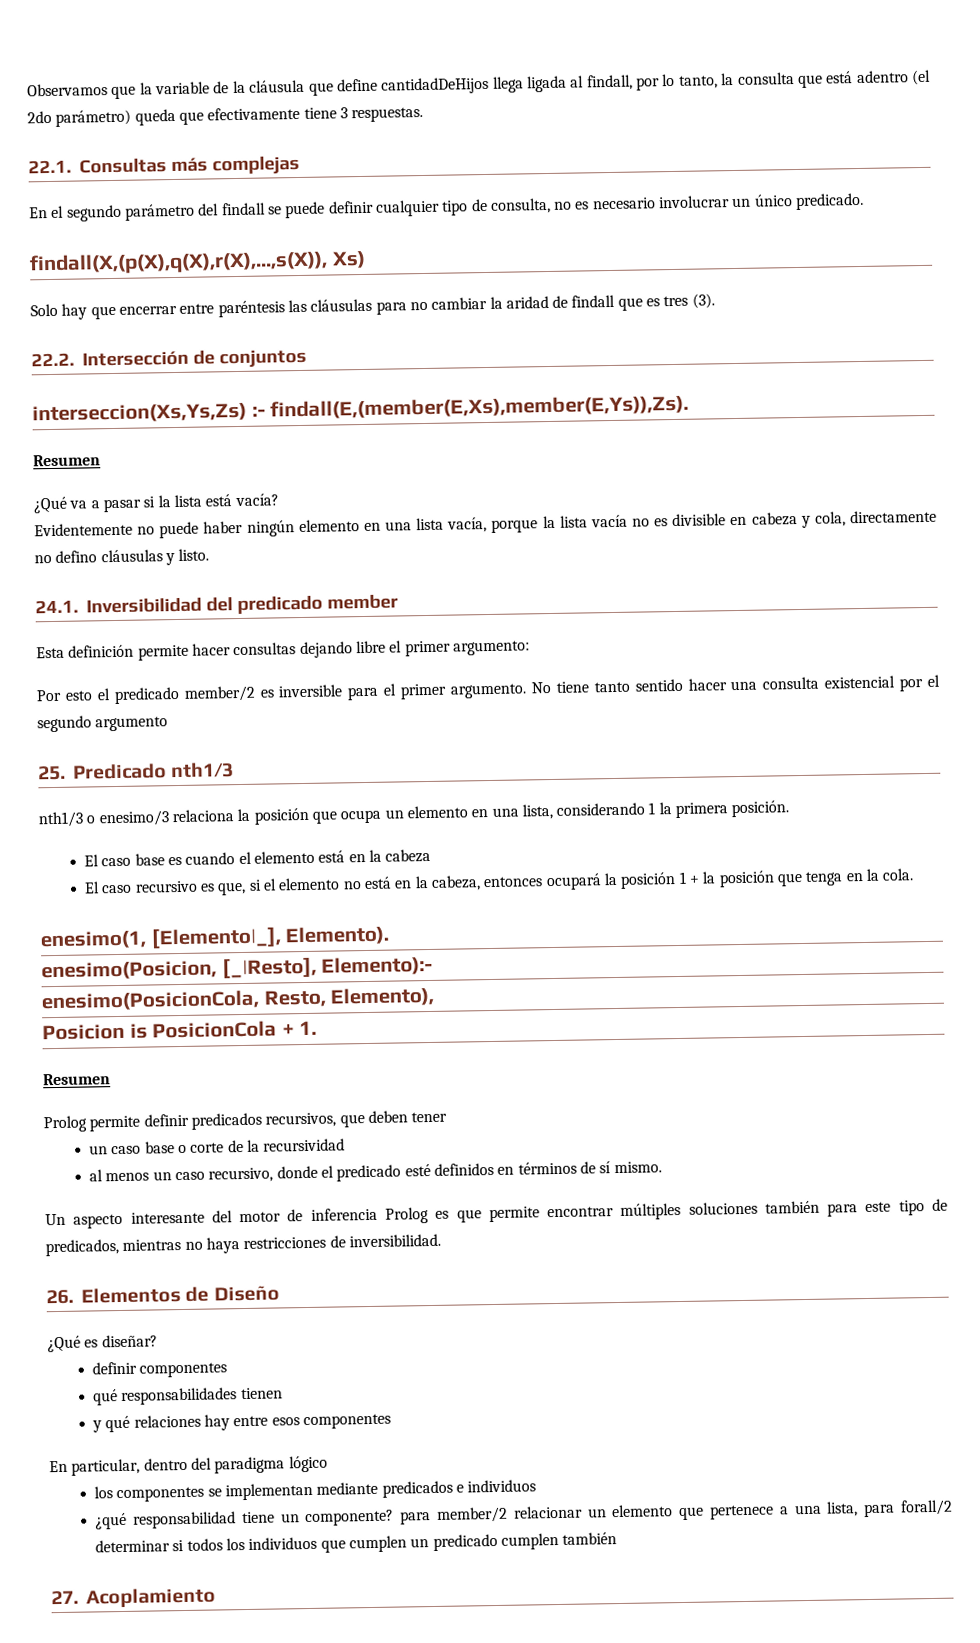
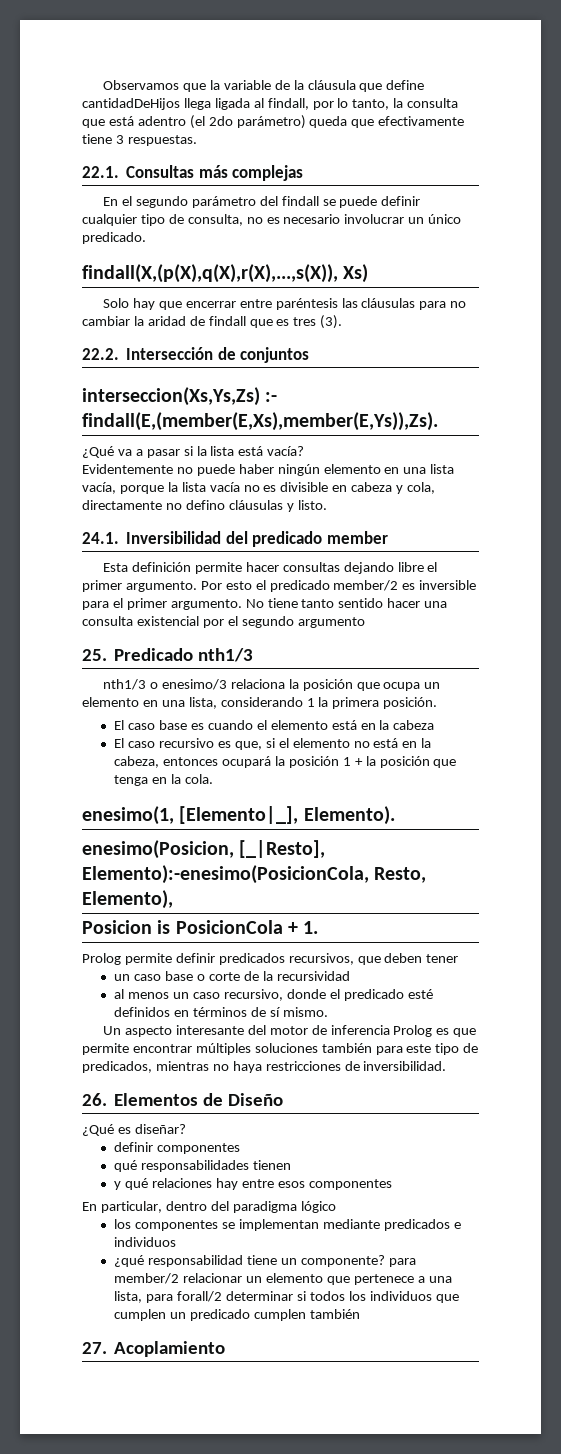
  interseccion(Xs,Ys,Zs) :- findall(E,(member(E,Xs),member(E,Ys)),Zs).
- Resumen
- Esta definición permite hacer consultas dejando libre el primer argumento:
- Por esto el predicado member/2 es inversible para el primer argumento.
+ Esta definición permite hacer consultas dejando libre el primer argumento. Por esto el predicado member/2 es inversible para el primer argumento.
- enesimo(Posicion, [_|Resto], Elemento):-
- enesimo(PosicionCola, Resto, Elemento),
+ enesimo(Posicion, [_|Resto], Elemento):-enesimo(PosicionCola, Resto, Elemento),
  Posicion is PosicionCola + 1.
- Resumen

